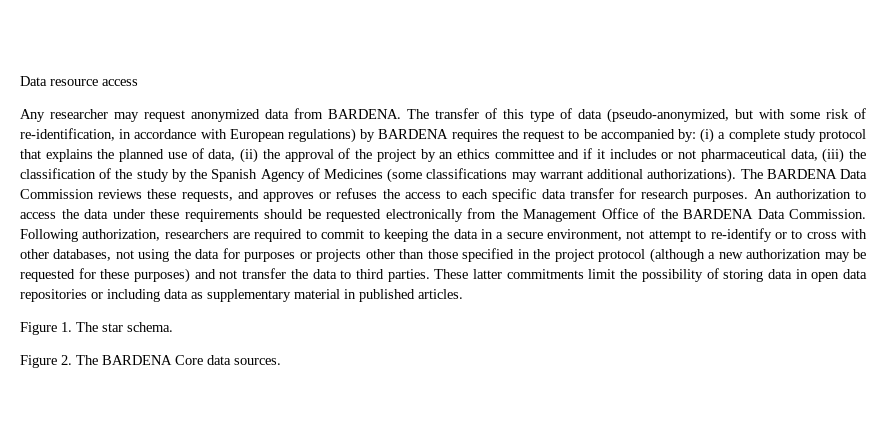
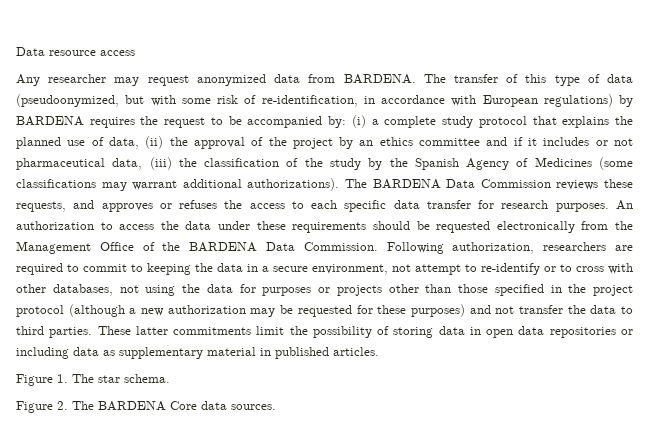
- The transfer of this type of data (pseudo-anonymized, but with some risk of re-identification, in accordance with European regulations) by BARDENA requires the request to be accompanied by:
+ The transfer of this type of data (pseudoonymized, but with some risk of re-identification, in accordance with European regulations) by BARDENA requires the request to be accompanied by:

